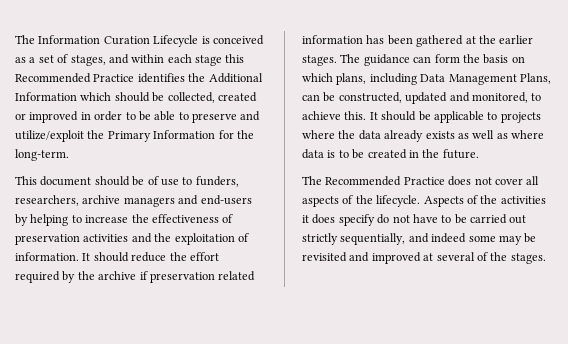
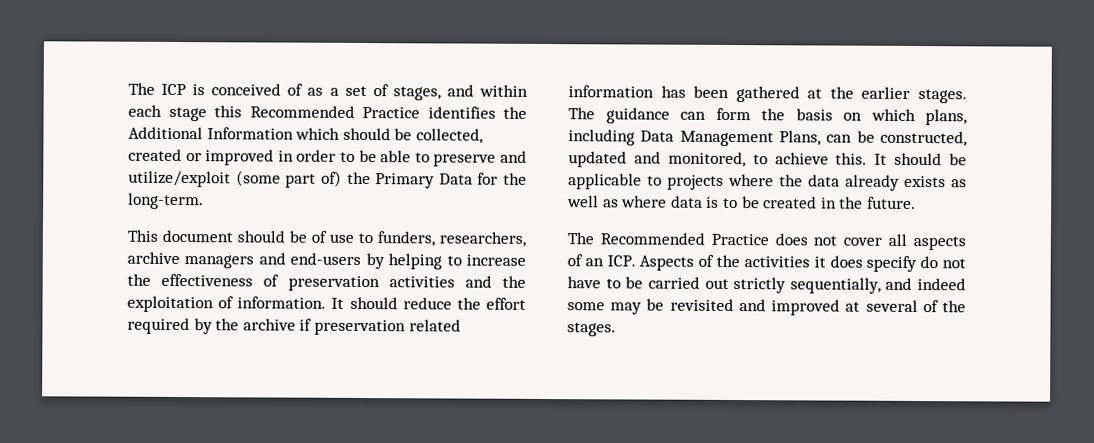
- The Information Curation Lifecycle is conceived as a set of stages, and within each stage this Recommended Practice identifies the Additional Information which should be collected, created or improved in order to be able to preserve and utilize/exploit the Primary Information for the long-term.
+ The ICP is conceived of as a set of stages, and within each stage this Recommended Practice identifies the Additional Information which should be collected, created or improved in order to be able to preserve and utilize/exploit (some part of) the Primary Data for the long-term.
- The Recommended Practice does not cover all aspects of the lifecycle. Aspects of the activities it does specify do not have to be carried out strictly sequentially, and indeed some may be revisited and improved at several of the stages.
+ The Recommended Practice does not cover all aspects of an ICP. Aspects of the activities it does specify do not have to be carried out strictly sequentially, and indeed some may be revisited and improved at several of the stages.

